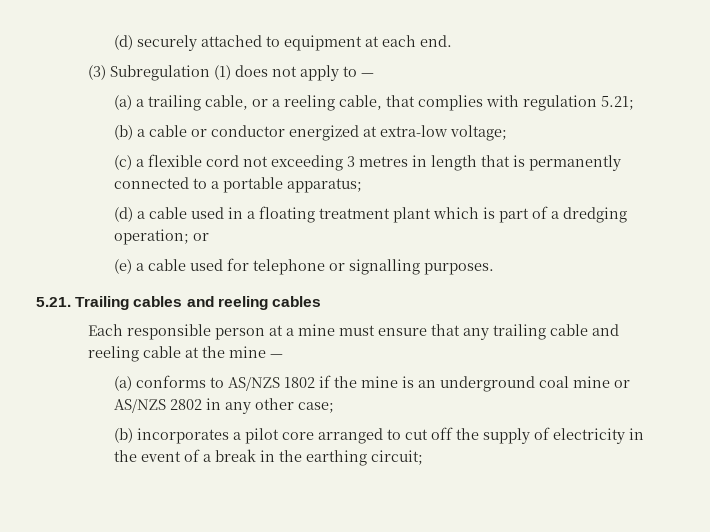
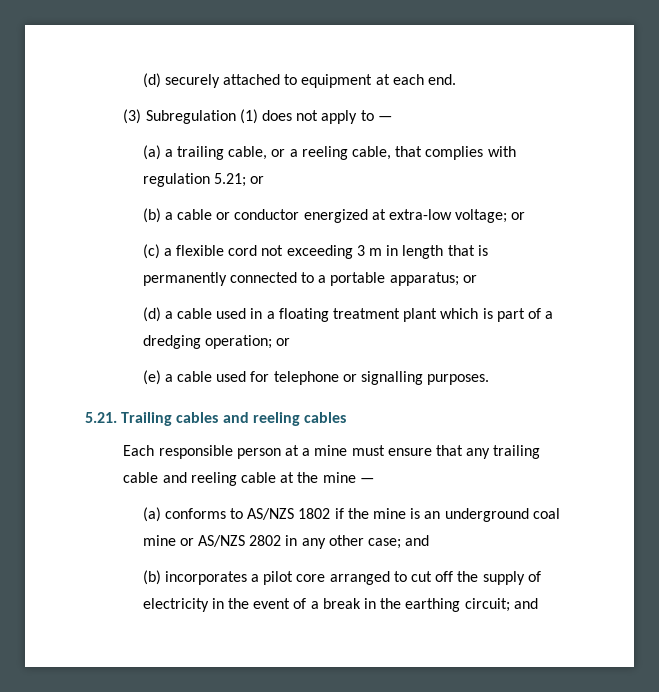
- (a) a trailing cable, or a reeling cable, that complies with regulation 5.21;
+ (a) a trailing cable, or a reeling cable, that complies with regulation 5.21; or
- (b) a cable or conductor energized at extra-low voltage;
+ (b) a cable or conductor energized at extra-low voltage; or
- (c) a flexible cord not exceeding 3 metres in length that is permanently connected to a portable apparatus;
+ (c) a flexible cord not exceeding 3 m in length that is permanently connected to a portable apparatus; or
- (a) conforms to AS/NZS 1802 if the mine is an underground coal mine or AS/NZS 2802 in any other case;
+ (a) conforms to AS/NZS 1802 if the mine is an underground coal mine or AS/NZS 2802 in any other case; and
- (b) incorporates a pilot core arranged to cut off the supply of electricity in the event of a break in the earthing circuit;
+ (b) incorporates a pilot core arranged to cut off the supply of electricity in the event of a break in the earthing circuit; and

